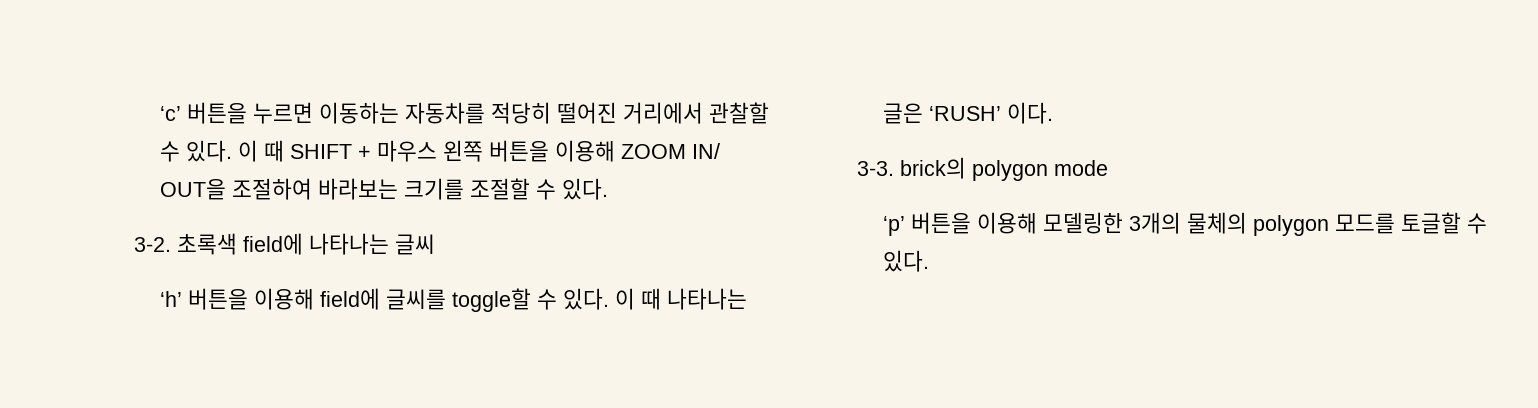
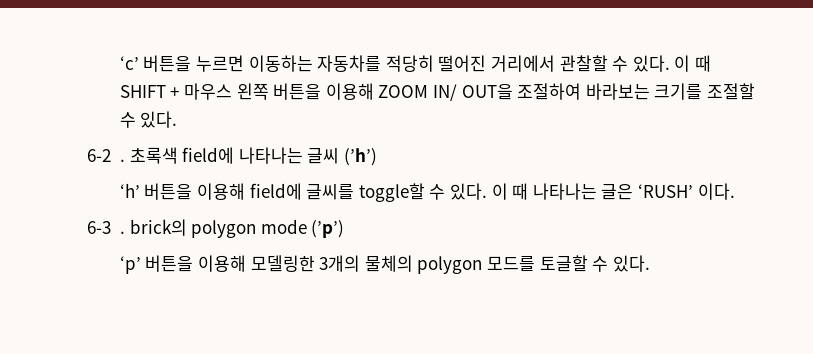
- 3-2.
+ 6-2 .
- 초록색 field에 나타나는 글씨
+ 초록색 field에 나타나는 글씨 (’h’)
- 3-3. brick의 polygon mode
+ 6-3 . brick의 polygon mode (’p’)

